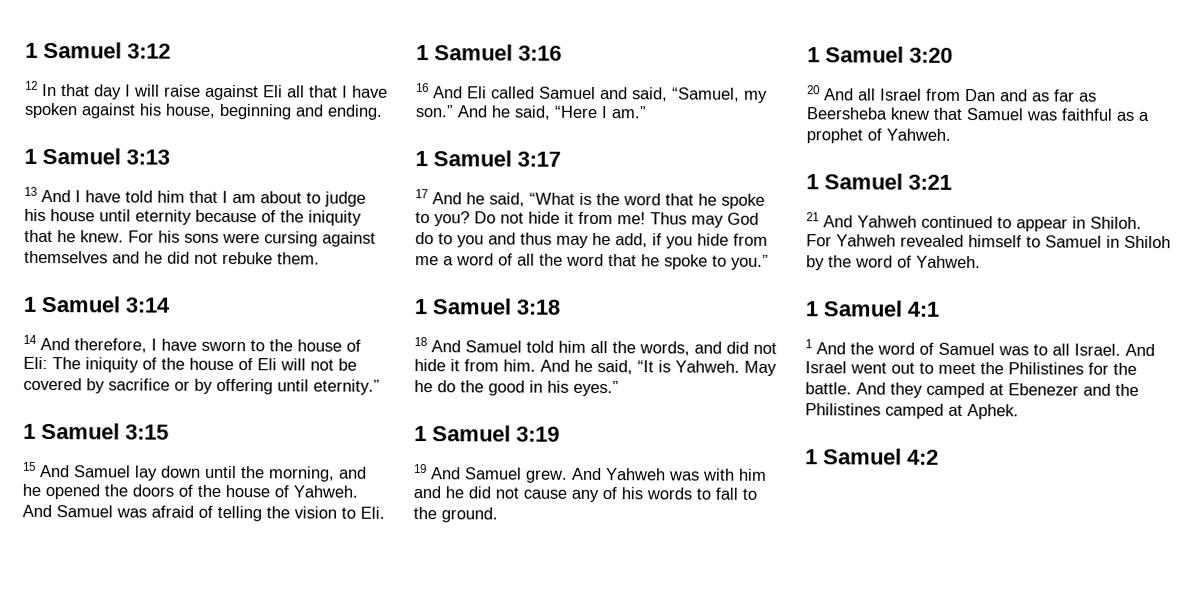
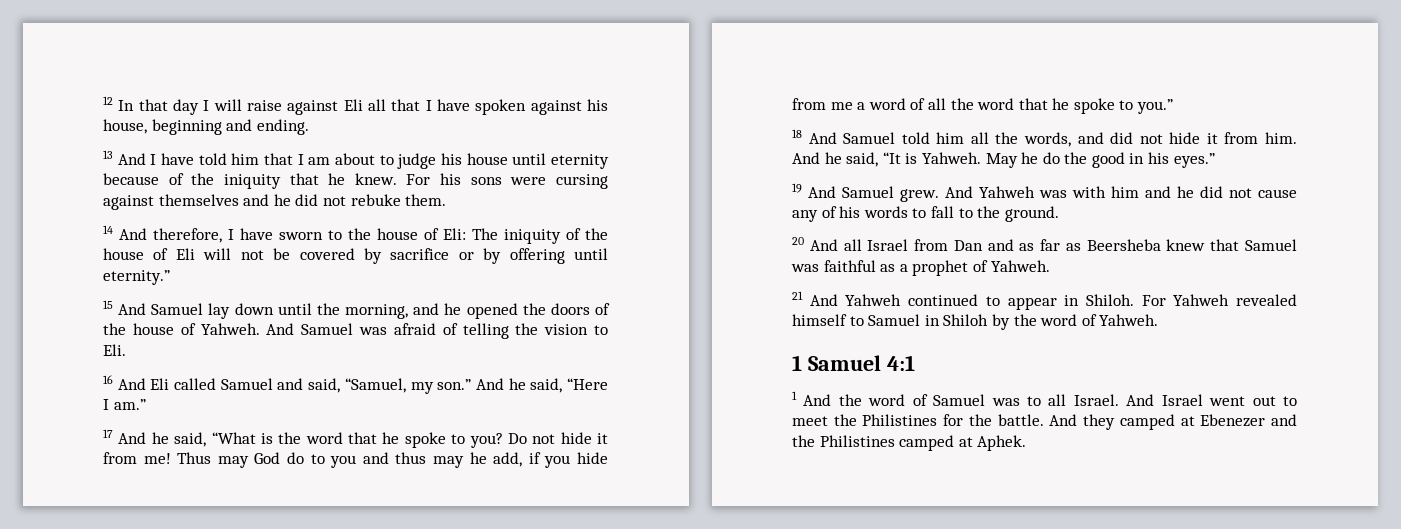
- 1 Samuel 3:12
- 1 Samuel 3:13
- 1 Samuel 3:14
- 1 Samuel 3:15
- 1 Samuel 3:16
- 1 Samuel 3:17
- 1 Samuel 3:18
- 1 Samuel 3:19
- 1 Samuel 3:20
- 1 Samuel 3:21
- 1 Samuel 4:2

